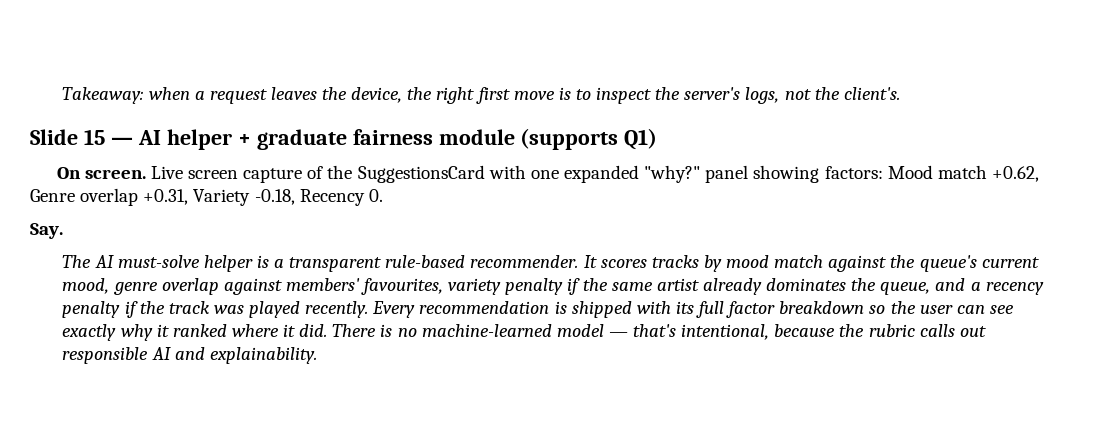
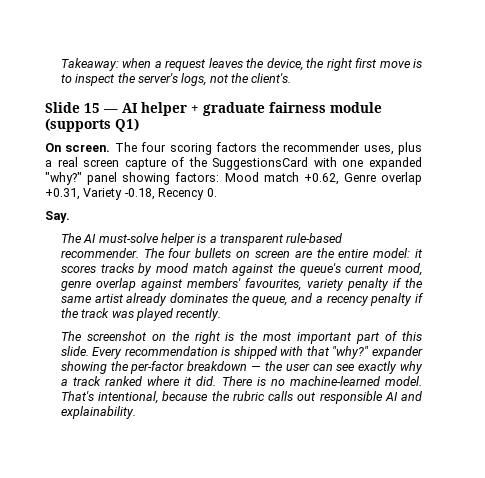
- Live screen capture of the SuggestionsCard with one expanded "why?" panel showing factors: Mood match +0.62, Genre overlap +0.31, Variety -0.18, Recency 0.
+ The four scoring factors the recommender uses, plus a real screen capture of the SuggestionsCard with one expanded "why?" panel showing factors: Mood match +0.62, Genre overlap +0.31, Variety -0.18, Recency 0.
- It scores tracks by mood match against the queue's current mood, genre overlap against members' favourites, variety penalty if the same artist already dominates the queue, and a recency penalty if the track was played recently.
+ The four bullets on screen are the entire model: it scores tracks by mood match against the queue's current mood, genre overlap against members' favourites, variety penalty if the same artist already dominates the queue, and a recency penalty if the track was played recently.
+ The screenshot on the right is the most important part of this slide.
- Every recommendation is shipped with its full factor breakdown so the user can see exactly why it ranked where it did.
+ Every recommendation is shipped with that "why?" expander showing the per-factor breakdown — the user can see exactly why a track ranked where it did.
- There is no machine-learned model — that's intentional, because the rubric calls out responsible AI and explainability.
+ There is no machine-learned model. That's intentional, because the rubric calls out responsible AI and explainability.

